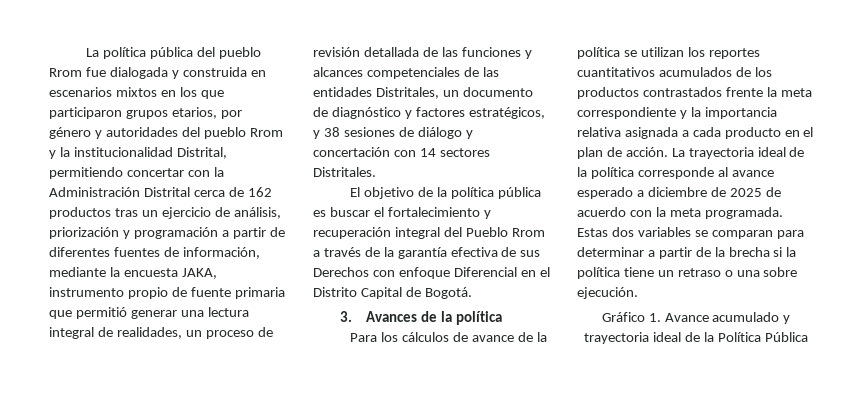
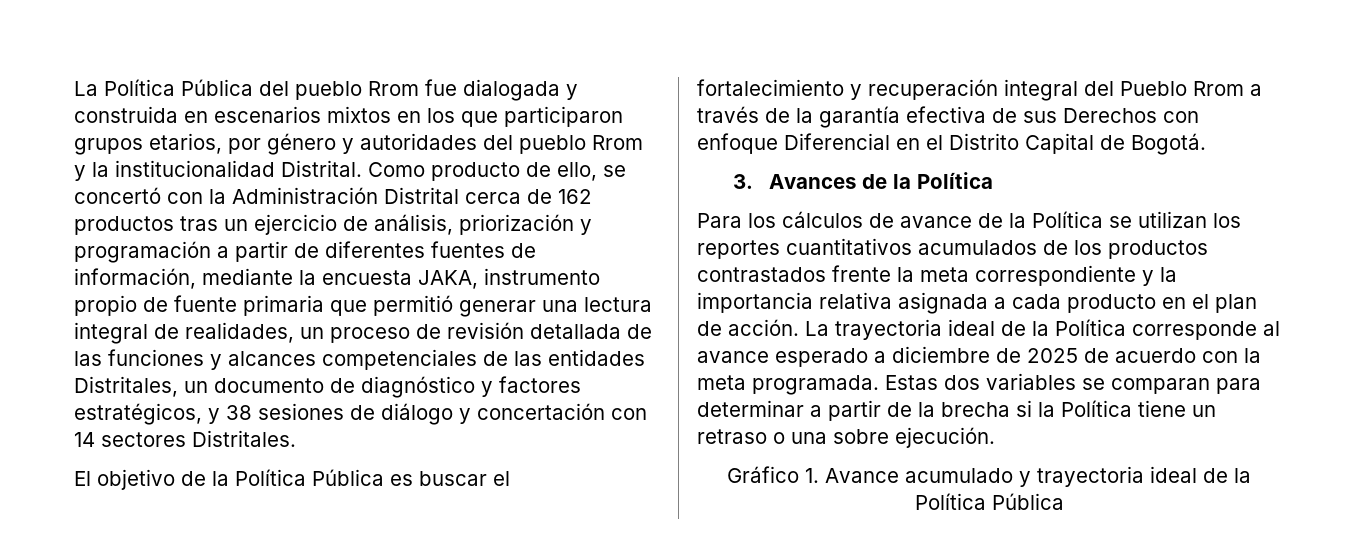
- La política pública del pueblo Rrom fue dialogada y construida en escenarios mixtos en los que participaron grupos etarios, por género y autoridades del pueblo Rrom y la institucionalidad Distrital, permitiendo concertar con la Administración Distrital cerca de 162 productos tras un ejercicio de análisis, priorización y programación a partir de diferentes fuentes de información, mediante la encuesta JAKA, instrumento propio de fuente primaria que permitió generar una lectura integral de realidades, un proceso de revisión detallada de las funciones y alcances competenciales de las entidades Distritales, un documento de diagnóstico y factores estratégicos, y 38 sesiones de diálogo y concertación con 14 sectores Distritales.
+ La Política Pública del pueblo Rrom fue dialogada y construida en escenarios mixtos en los que participaron grupos etarios, por género y autoridades del pueblo Rrom y la institucionalidad Distrital. Como producto de ello, se concertó con la Administración Distrital cerca de 162 productos tras un ejercicio de análisis, priorización y programación a partir de diferentes fuentes de información, mediante la encuesta JAKA, instrumento propio de fuente primaria que permitió generar una lectura integral de realidades, un proceso de revisión detallada de las funciones y alcances competenciales de las entidades Distritales, un documento de diagnóstico y factores estratégicos, y 38 sesiones de diálogo y concertación con 14 sectores Distritales.
- El objetivo de la política pública es buscar el fortalecimiento y recuperación integral del Pueblo Rrom a través de la garantía efectiva de sus Derechos con enfoque Diferencial en el Distrito Capital de Bogotá.
+ El objetivo de la Política Pública es buscar el fortalecimiento y recuperación integral del Pueblo Rrom a través de la garantía efectiva de sus Derechos con enfoque Diferencial en el Distrito Capital de Bogotá.
- 3. Avances de la política
+ 3. Avances de la Política
- Para los cálculos de avance de la política se utilizan los reportes cuantitativos acumulados de los productos contrastados frente la meta correspondiente y la importancia relativa asignada a cada producto en el plan de acción.
+ Para los cálculos de avance de la Política se utilizan los reportes cuantitativos acumulados de los productos contrastados frente la meta correspondiente y la importancia relativa asignada a cada producto en el plan de acción.
- La trayectoria ideal de la política corresponde al avance esperado a diciembre de 2025 de acuerdo con la meta programada.
+ La trayectoria ideal de la Política corresponde al avance esperado a diciembre de 2025 de acuerdo con la meta programada.
- Estas dos variables se comparan para determinar a partir de la brecha si la política tiene un retraso o una sobre ejecución.
+ Estas dos variables se comparan para determinar a partir de la brecha si la Política tiene un retraso o una sobre ejecución.

